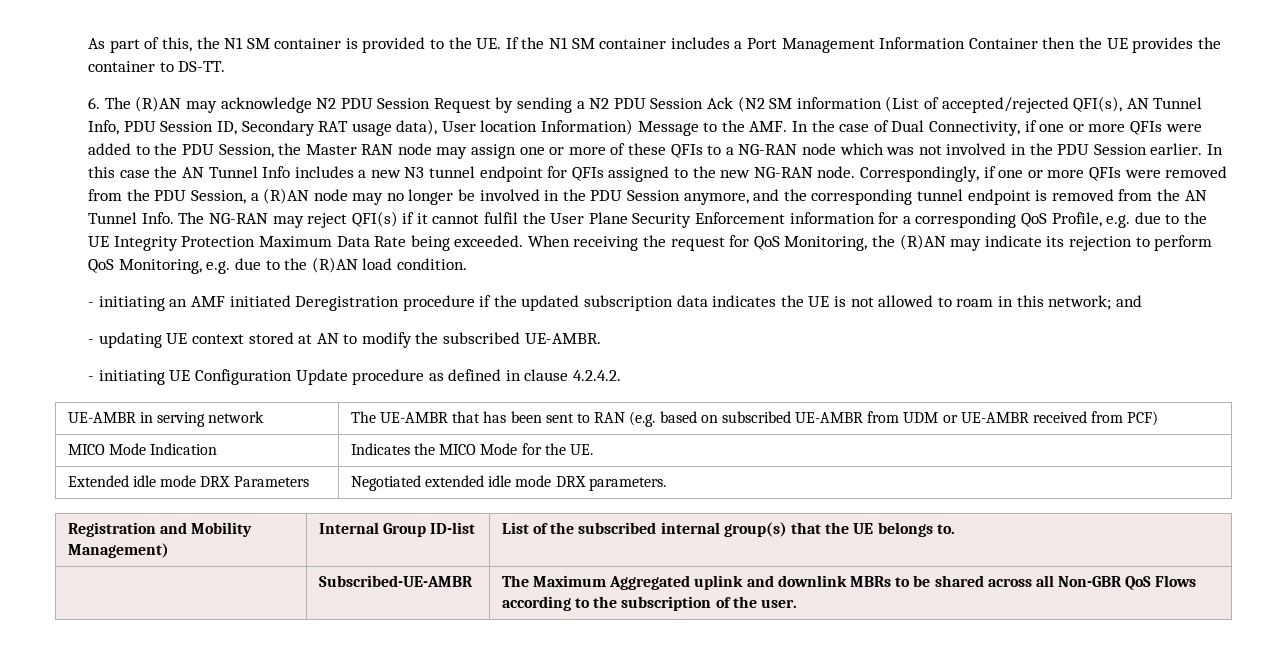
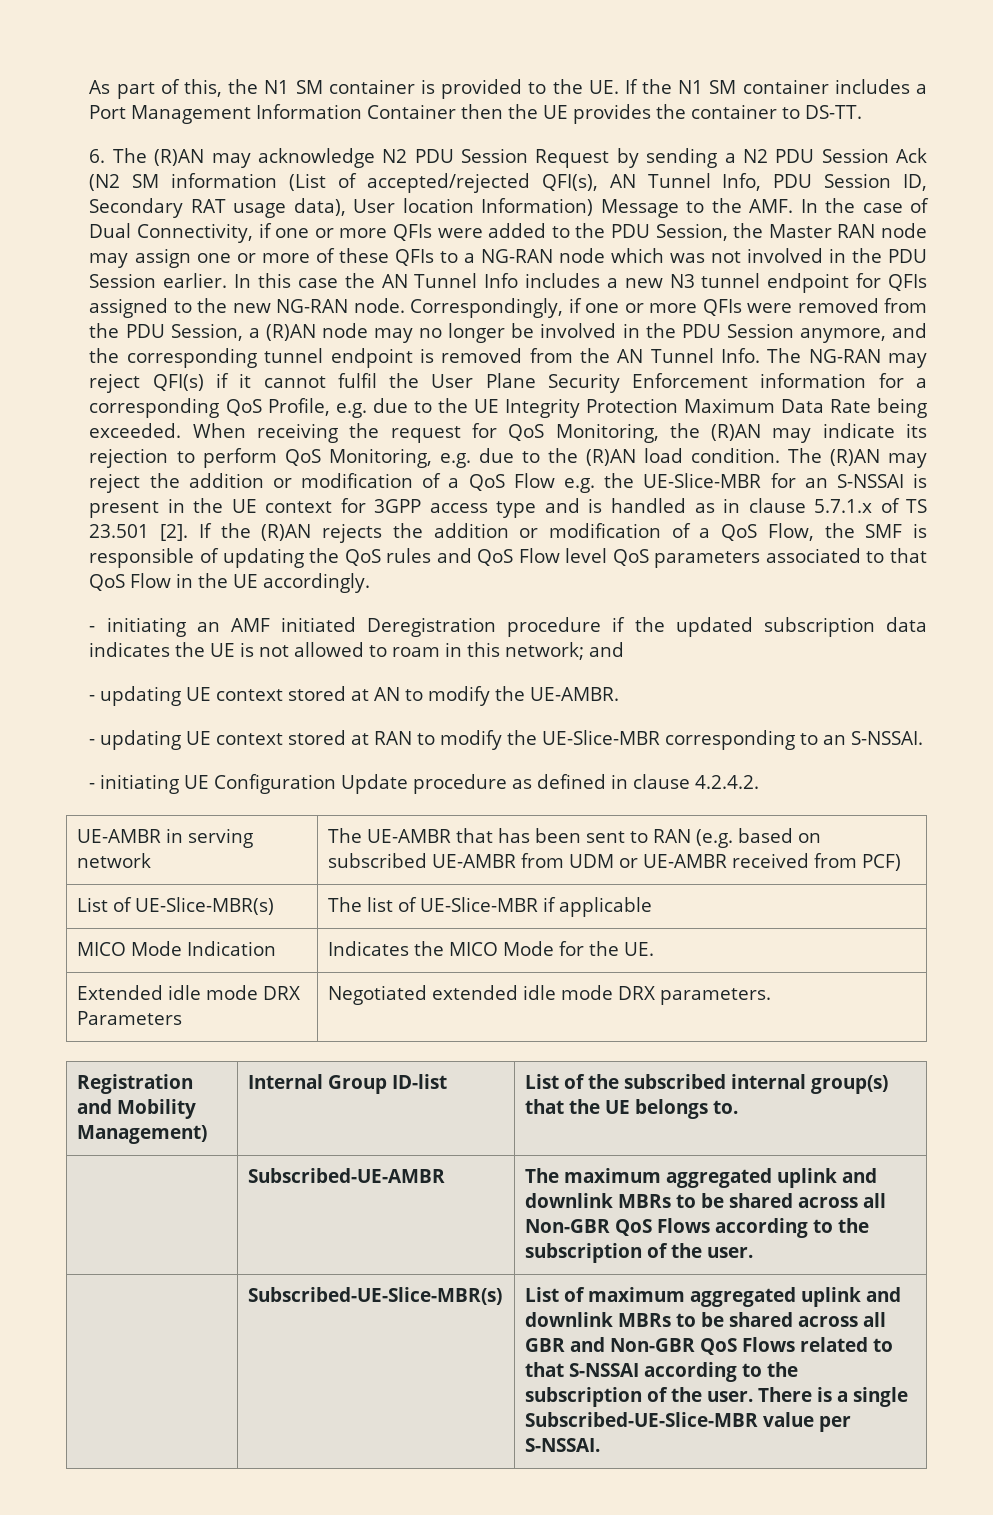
+ The (R)AN may reject the addition or modification of a QoS Flow e.g. the UE-Slice-MBR for an S-NSSAI is present in the UE context for 3GPP access type and is handled as in clause 5.7.1.x of TS 23.501 [2]. If the (R)AN rejects the addition or modification of a QoS Flow, the SMF is responsible of updating the QoS rules and QoS Flow level QoS parameters associated to that QoS Flow in the UE accordingly.
- - updating UE context stored at AN to modify the subscribed UE-AMBR.
+ - updating UE context stored at AN to modify the UE-AMBR.
+ - updating UE context stored at RAN to modify the UE-Slice-MBR corresponding to an S-NSSAI.
+ List of UE-Slice-MBR(s) | The list of UE-Slice-MBR if applicable
- | Subscribed-UE-AMBR | The Maximum Aggregated uplink and downlink MBRs to be shared across all Non-GBR QoS Flows according to the subscription of the user.
+ | Subscribed-UE-AMBR | The maximum aggregated uplink and downlink MBRs to be shared across all Non-GBR QoS Flows according to the subscription of the user.
+ | Subscribed-UE-Slice-MBR(s) | List of maximum aggregated uplink and downlink MBRs to be shared across all GBR and Non-GBR QoS Flows related to that S-NSSAI according to the subscription of the user. There is a single Subscribed-UE-Slice-MBR value per S-NSSAI.

